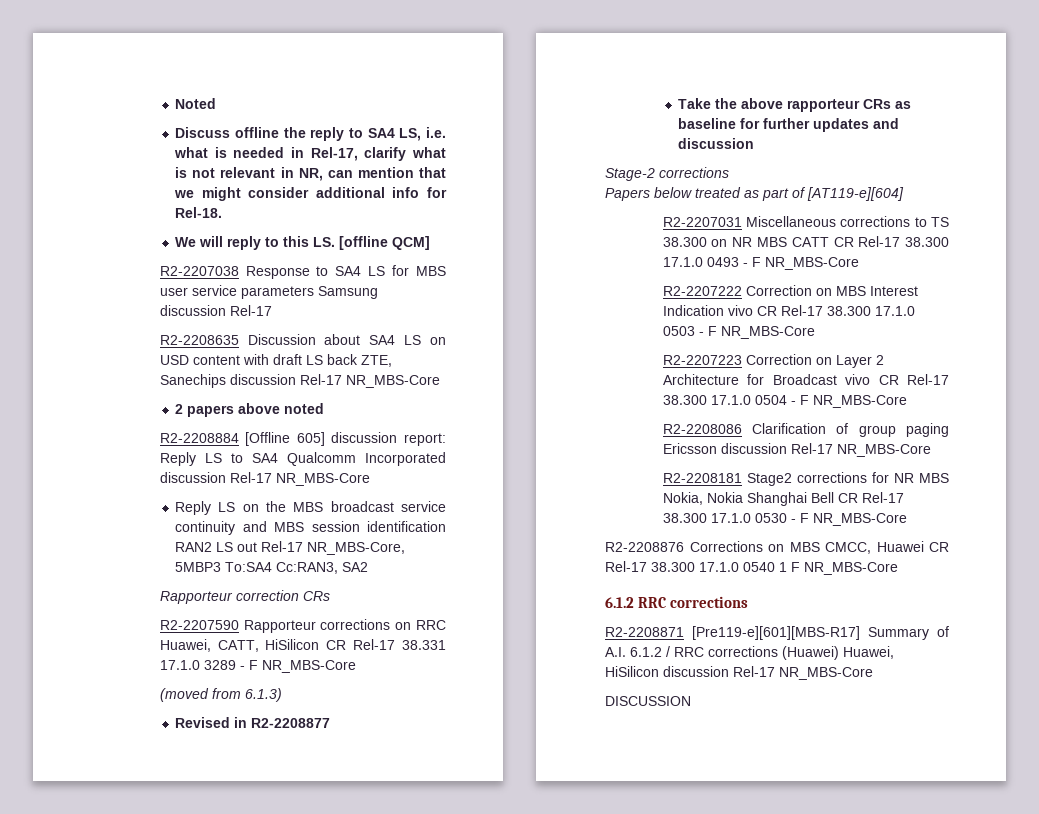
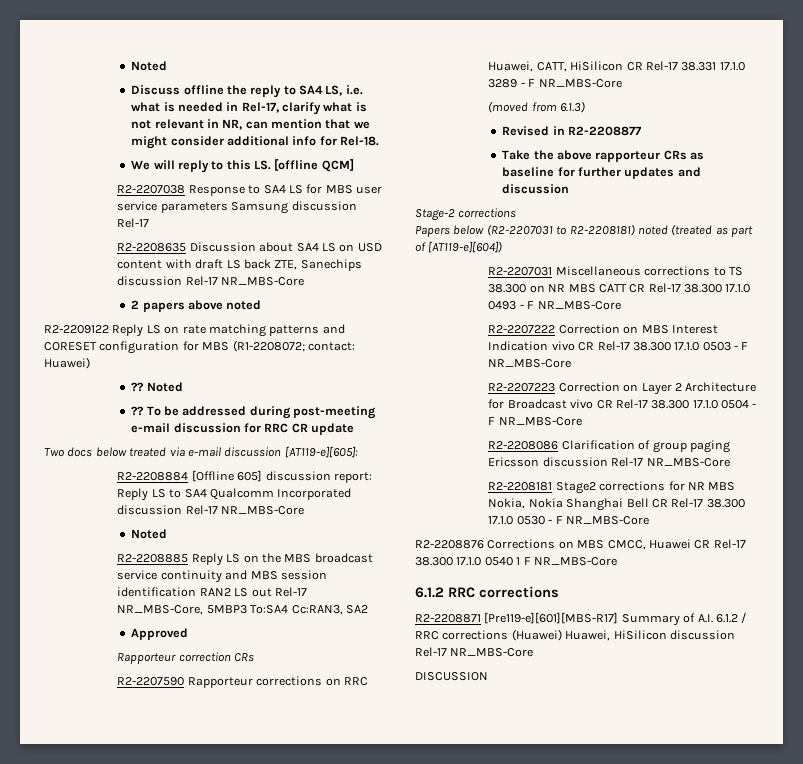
+ R2-2209122 Reply LS on rate matching patterns and CORESET configuration for MBS (R1-2208072; contact: Huawei)
+ ?? Noted
+ ?? To be addressed during post-meeting e-mail discussion for RRC CR update
+ Two docs below treated via e-mail discussion [AT119-e][605]:
  R2-2208884 [Offline 605] discussion report: Reply LS to SA4 Qualcomm Incorporated discussion Rel-17 NR_MBS-Core
- Reply LS on the MBS broadcast service continuity and MBS session identification RAN2 LS out Rel-17 NR_MBS-Core, 5MBP3 To:SA4 Cc:RAN3, SA2
+ Noted
+ R2-2208885 Reply LS on the MBS broadcast service continuity and MBS session identification RAN2 LS out Rel-17 NR_MBS-Core, 5MBP3 To:SA4 Cc:RAN3, SA2
+ Approved
- Papers below treated as part of [AT119-e][604]
+ Papers below (R2-2207031 to R2-2208181) noted (treated as part of [AT119-e][604])

